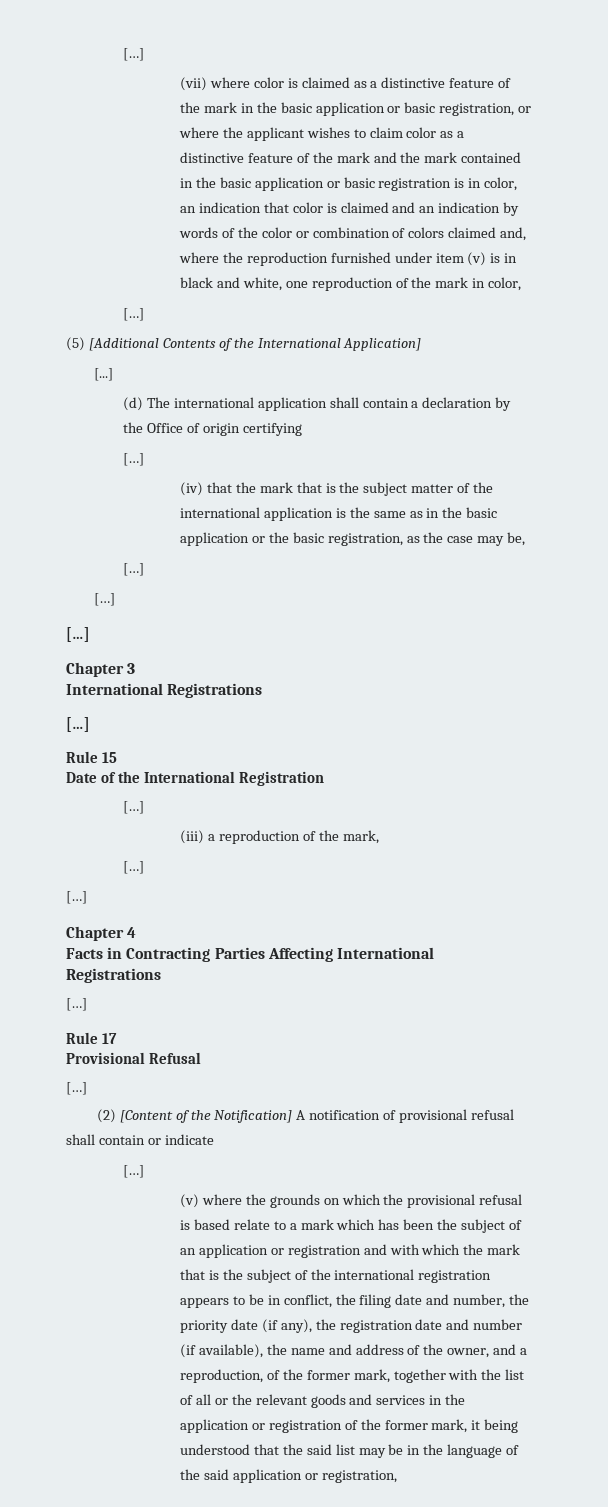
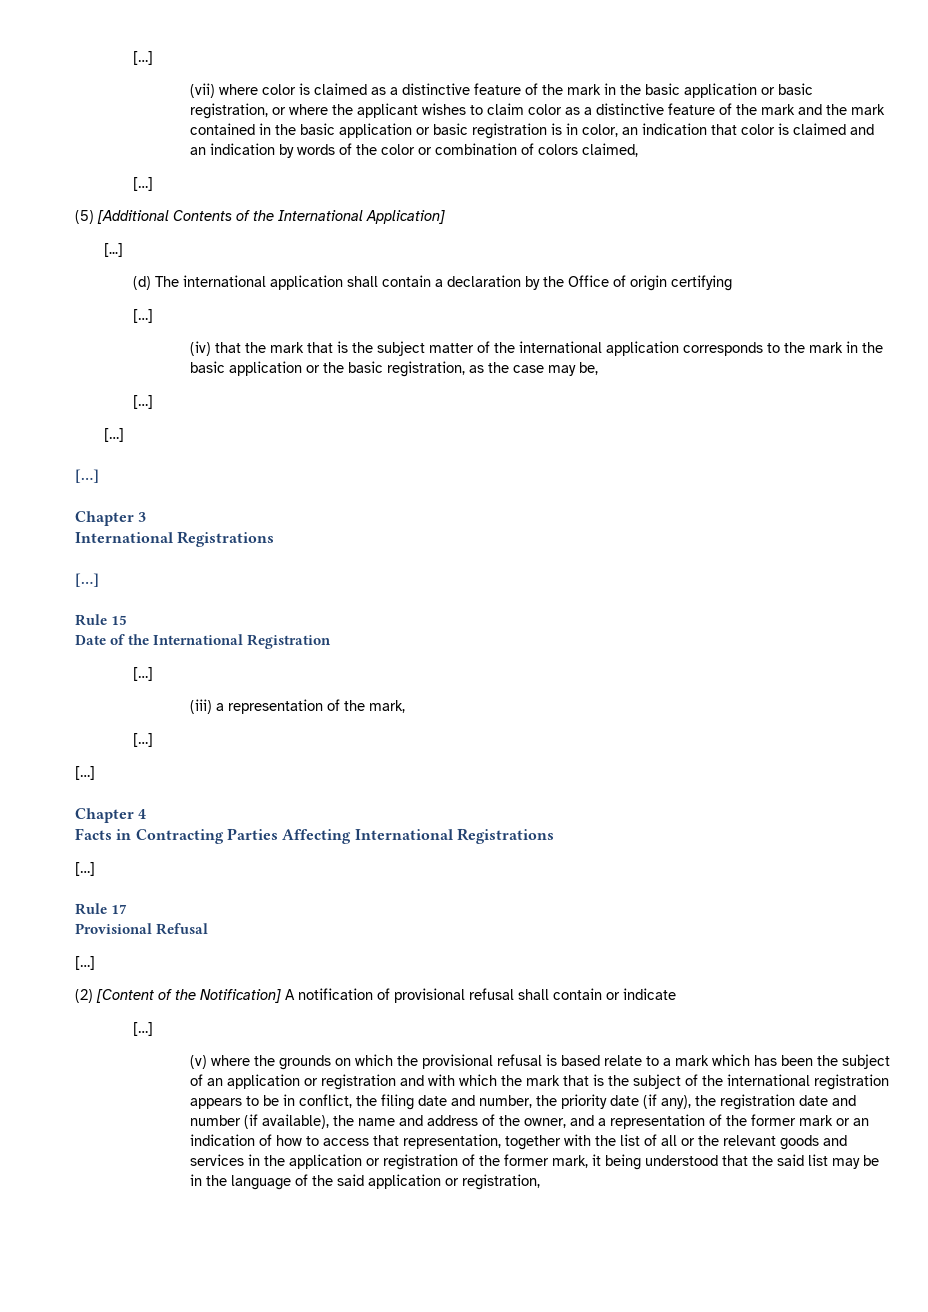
- (vii) where color is claimed as a distinctive feature of the mark in the basic application or basic registration, or where the applicant wishes to claim color as a distinctive feature of the mark and the mark contained in the basic application or basic registration is in color, an indication that color is claimed and an indication by words of the color or combination of colors claimed and, where the reproduction furnished under item (v) is in black and white, one reproduction of the mark in color,
+ (vii) where color is claimed as a distinctive feature of the mark in the basic application or basic registration, or where the applicant wishes to claim color as a distinctive feature of the mark and the mark contained in the basic application or basic registration is in color, an indication that color is claimed and an indication by words of the color or combination of colors claimed,
- (iv) that the mark that is the subject matter of the international application is the same as in the basic application or the basic registration, as the case may be,
+ (iv) that the mark that is the subject matter of the international application corresponds to the mark in the basic application or the basic registration, as the case may be,
- (iii) a reproduction of the mark,
+ (iii) a representation of the mark,
- (v) where the grounds on which the provisional refusal is based relate to a mark which has been the subject of an application or registration and with which the mark that is the subject of the international registration appears to be in conflict, the filing date and number, the priority date (if any), the registration date and number (if available), the name and address of the owner, and a reproduction, of the former mark, together with the list of all or the relevant goods and services in the application or registration of the former mark, it being understood that the said list may be in the language of the said application or registration,
+ (v) where the grounds on which the provisional refusal is based relate to a mark which has been the subject of an application or registration and with which the mark that is the subject of the international registration appears to be in conflict, the filing date and number, the priority date (if any), the registration date and number (if available), the name and address of the owner, and a representation of the former mark or an indication of how to access that representation, together with the list of all or the relevant goods and services in the application or registration of the former mark, it being understood that the said list may be in the language of the said application or registration,

